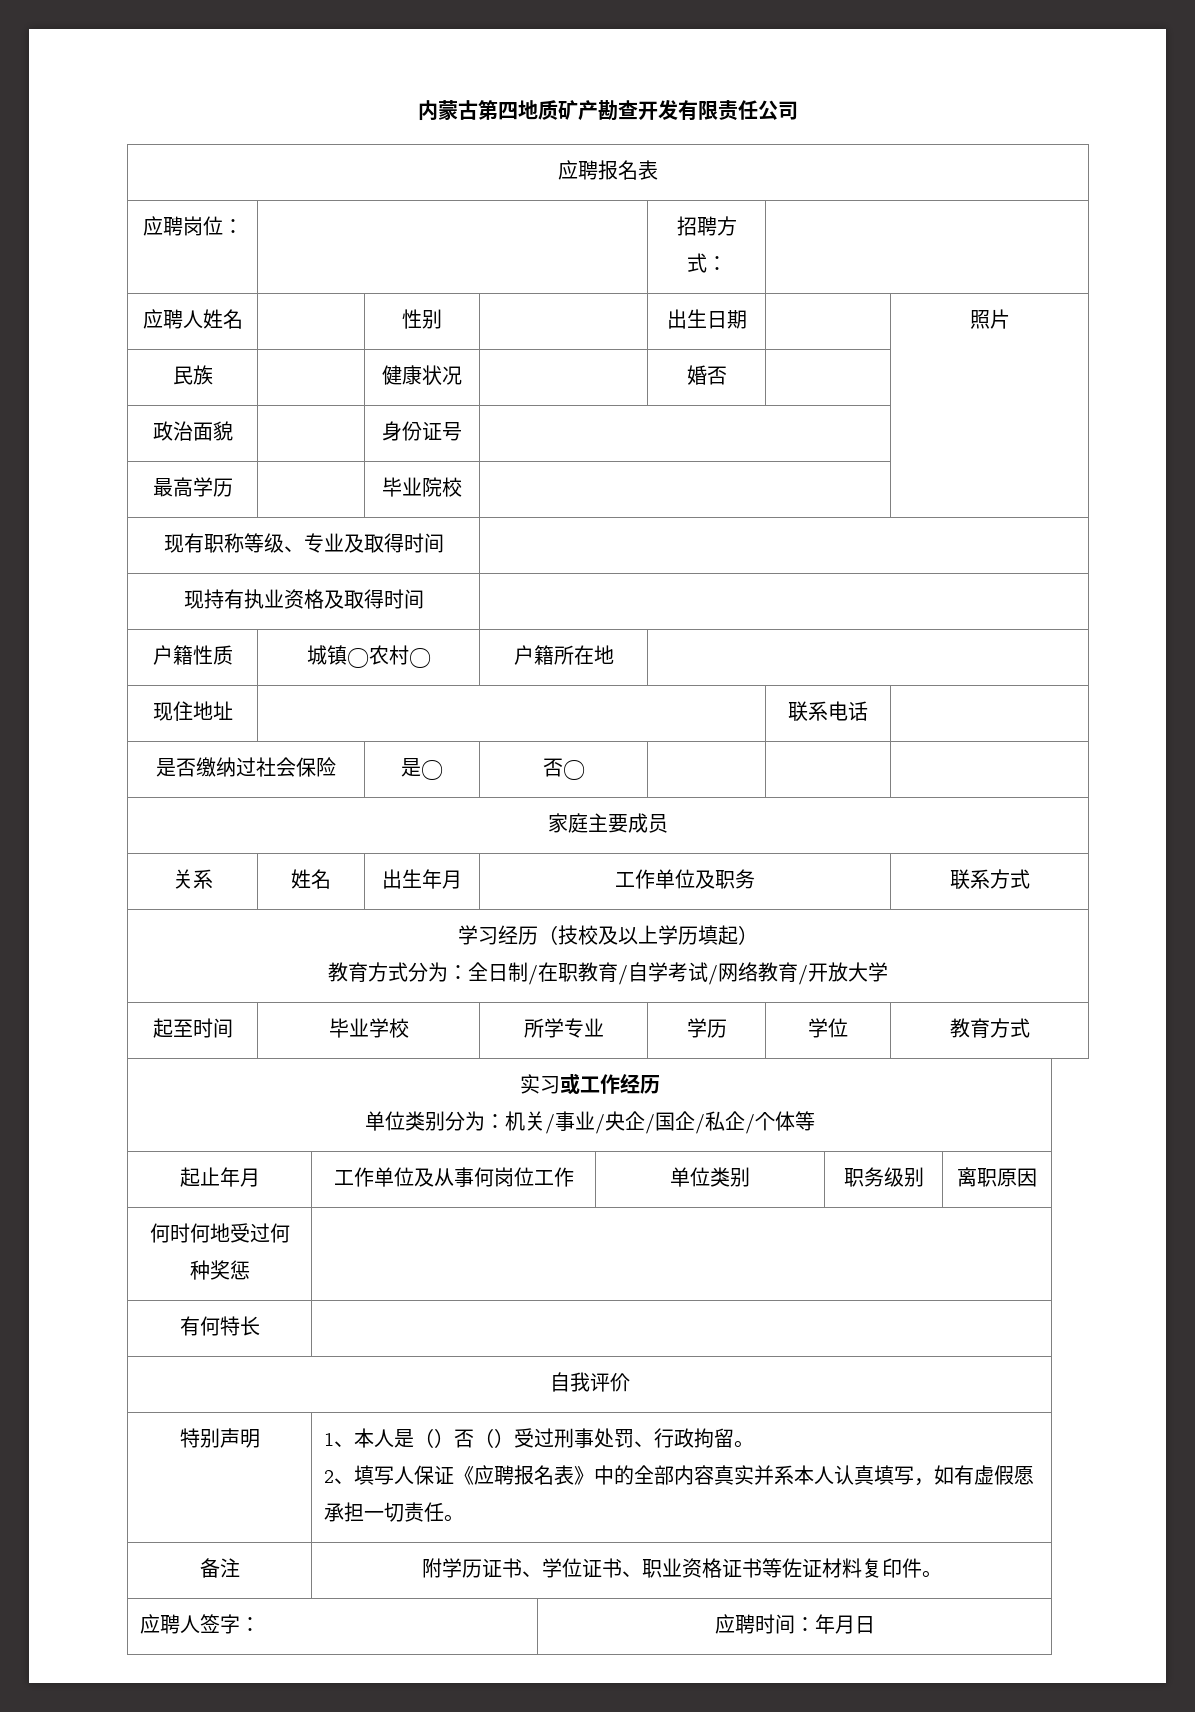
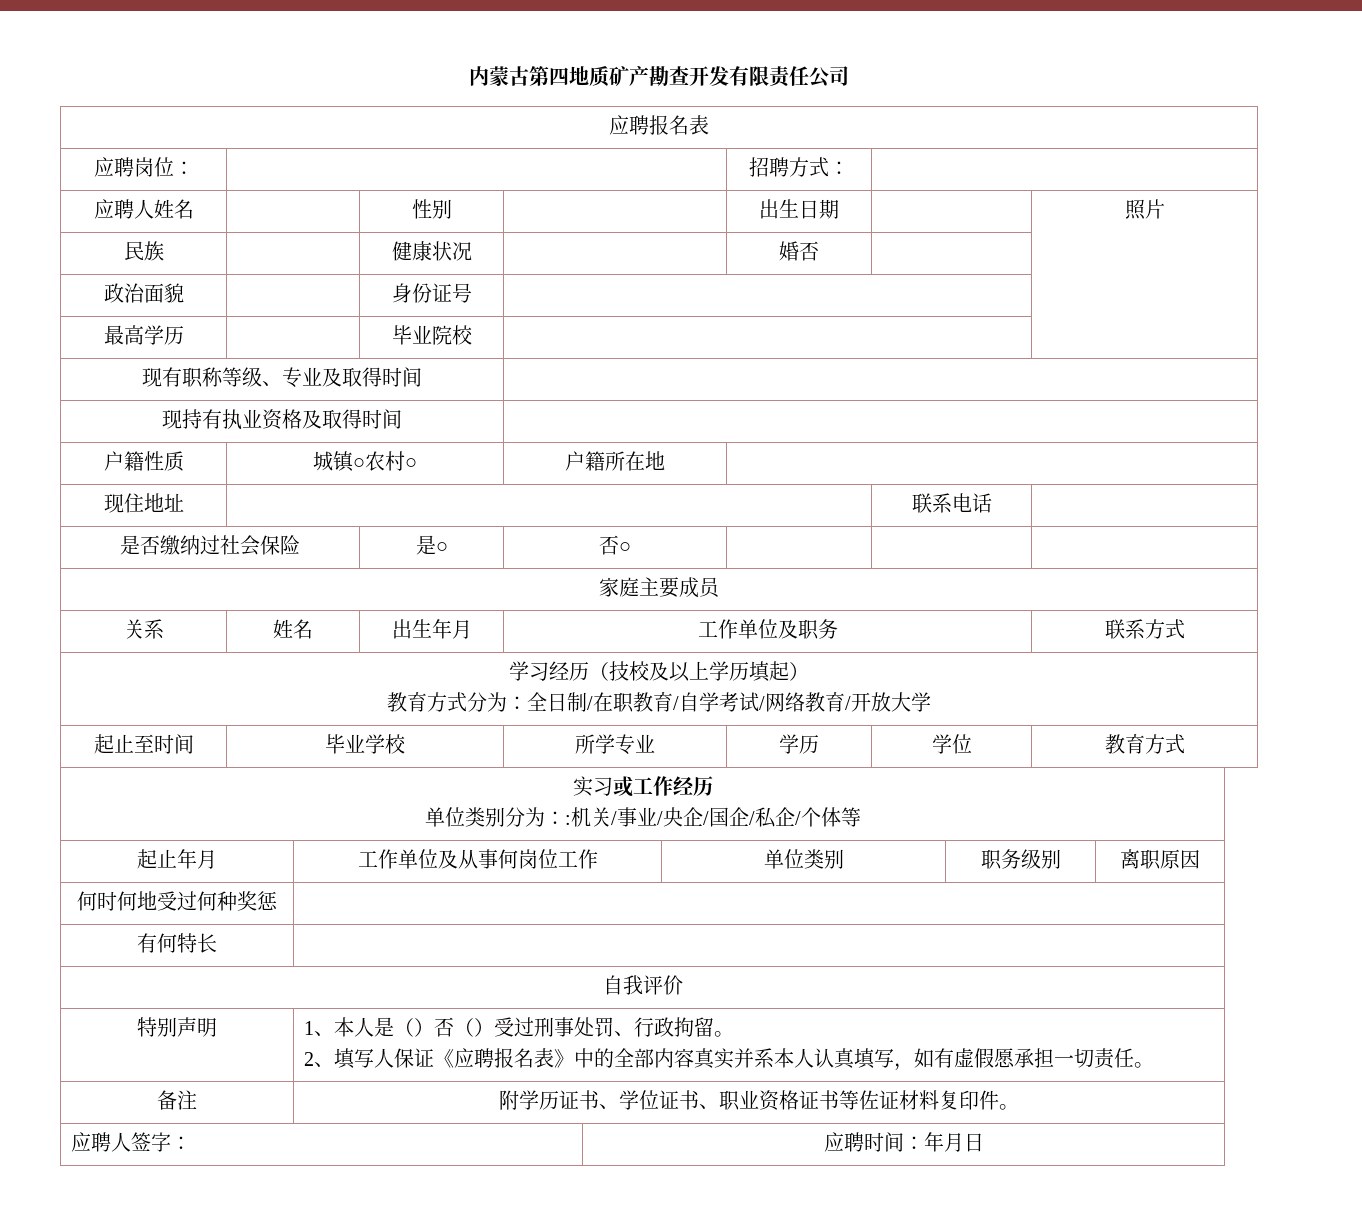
- 起至时间 | 毕业学校 | 所学专业 | 学历 | 学位 | 教育方式
+ 起止至时间 | 毕业学校 | 所学专业 | 学历 | 学位 | 教育方式
  实习或工作经历
- 单位类别分为：机关/事业/央企/国企/私企/个体等
+ 单位类别分为：:机关/事业/央企/国企/私企/个体等

